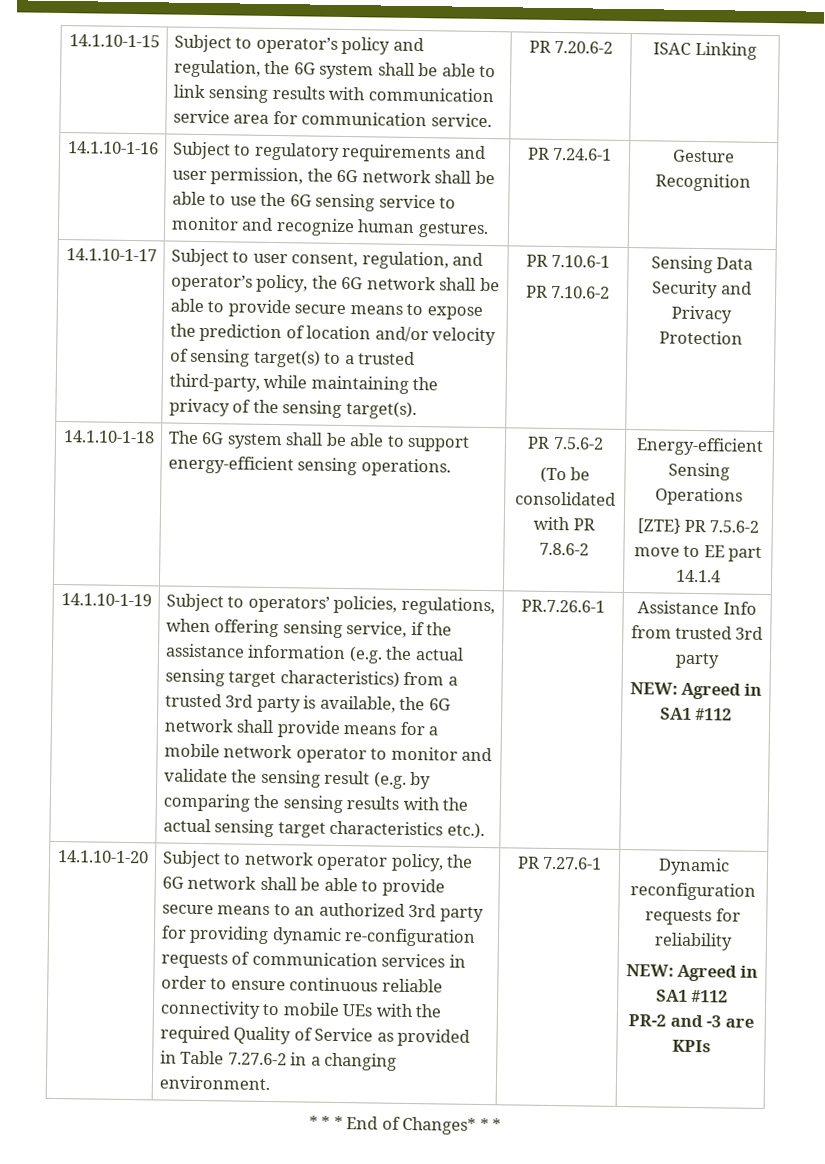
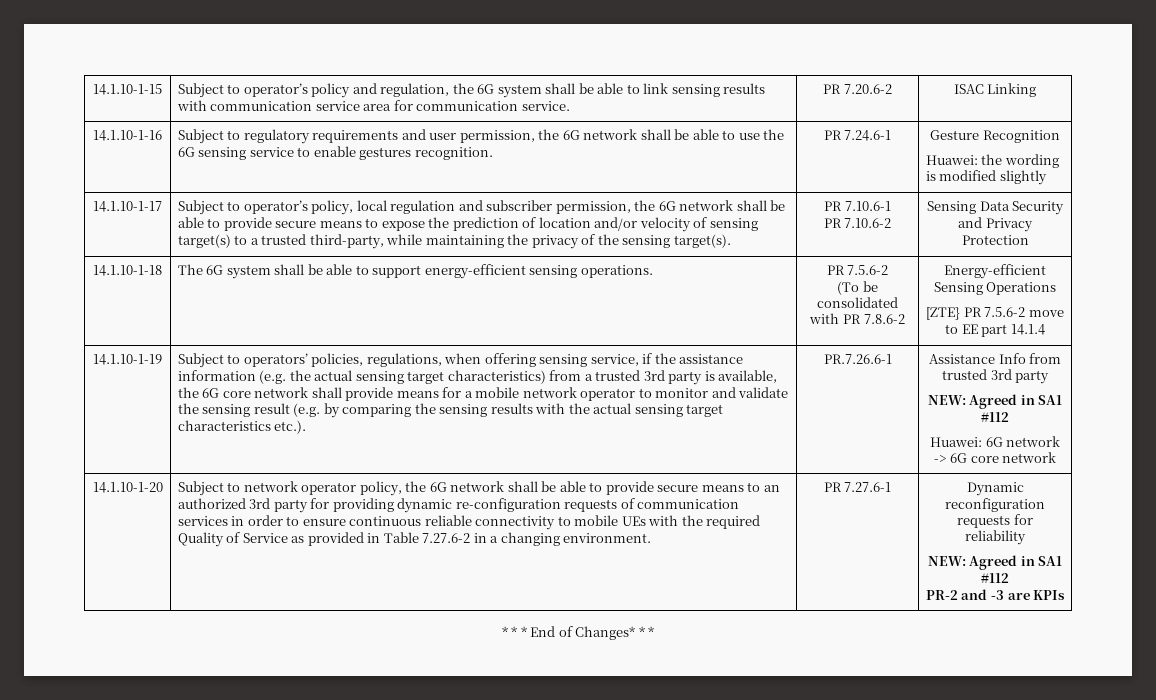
- 14.1.10-1-16 | Subject to regulatory requirements and user permission, the 6G network shall be able to use the 6G sensing service to monitor and recognize human gestures. | PR 7.24.6-1 | Gesture Recognition
- 14.1.10-1-17 | Subject to user consent, regulation, and operator’s policy, the 6G network shall be able to provide secure means to expose the prediction of location and/or velocity of sensing target(s) to a trusted third-party, while maintaining the privacy of the sensing target(s).
+ 14.1.10-1-16 | Subject to regulatory requirements and user permission, the 6G network shall be able to use the 6G sensing service to enable gestures recognition. | PR 7.24.6-1 | Gesture Recognition
+ Huawei: the wording is modified slightly
+ 14.1.10-1-17 | Subject to operator’s policy, local regulation and subscriber permission, the 6G network shall be able to provide secure means to expose the prediction of location and/or velocity of sensing target(s) to a trusted third-party, while maintaining the privacy of the sensing target(s).
- Subject to operators’ policies, regulations, when offering sensing service, if the assistance information (e.g. the actual sensing target characteristics) from a trusted 3rd party is available, the 6G network shall provide means for a mobile network operator to monitor and validate the sensing result (e.g. by comparing the sensing results with the actual sensing target characteristics etc.).
+ Subject to operators’ policies, regulations, when offering sensing service, if the assistance information (e.g. the actual sensing target characteristics) from a trusted 3rd party is available, the 6G core network shall provide means for a mobile network operator to monitor and validate the sensing result (e.g. by comparing the sensing results with the actual sensing target characteristics etc.).
+ Huawei: 6G network -> 6G core network

